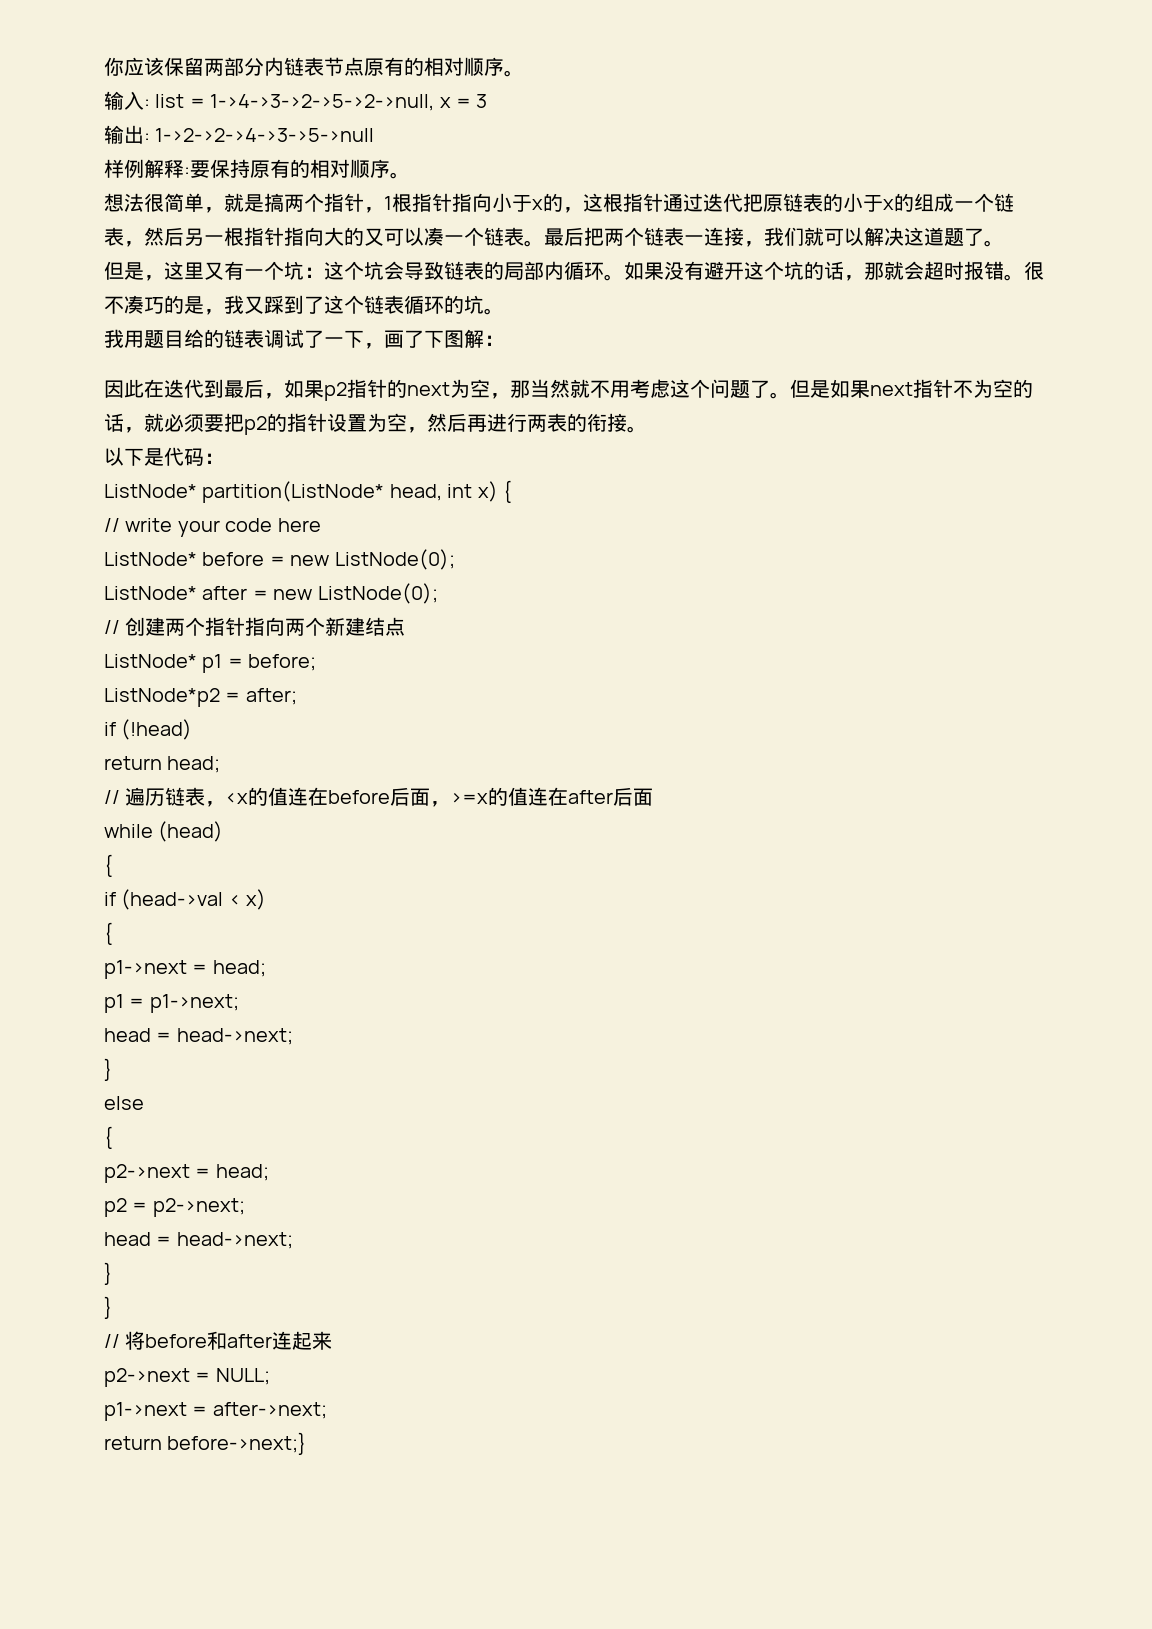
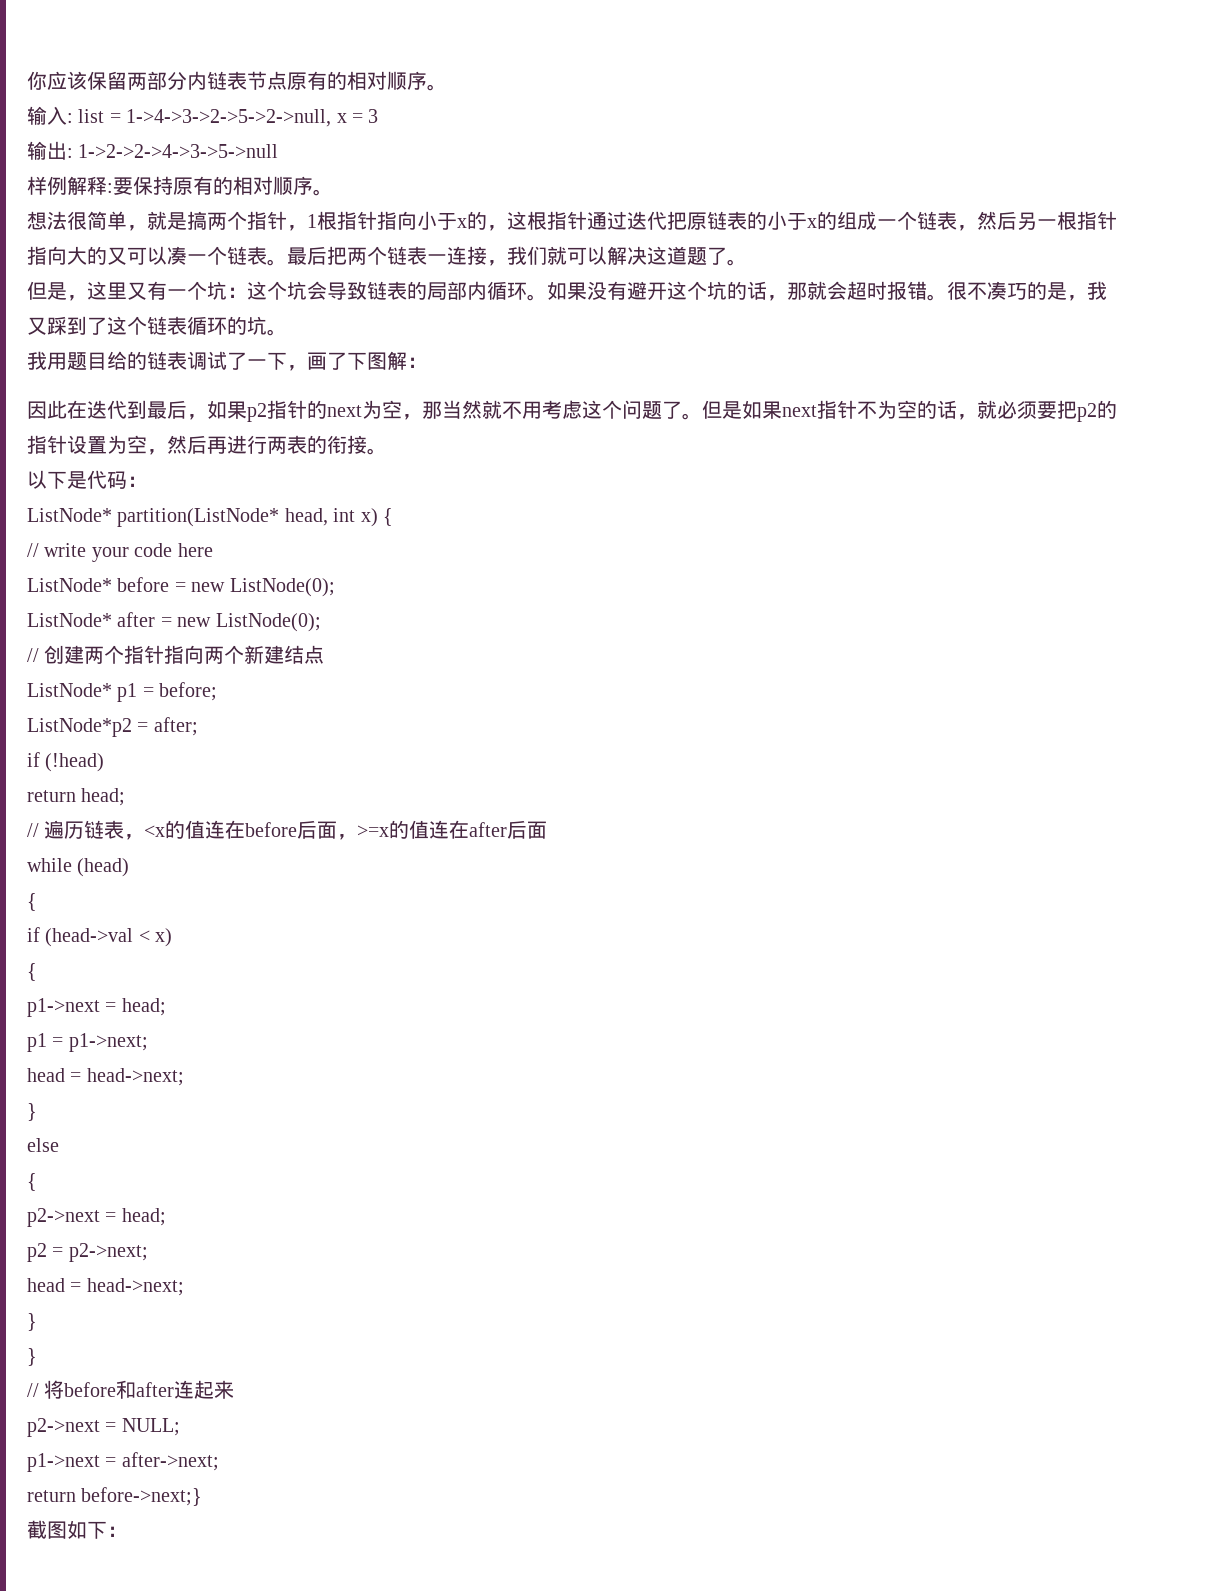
+ 截图如下：

